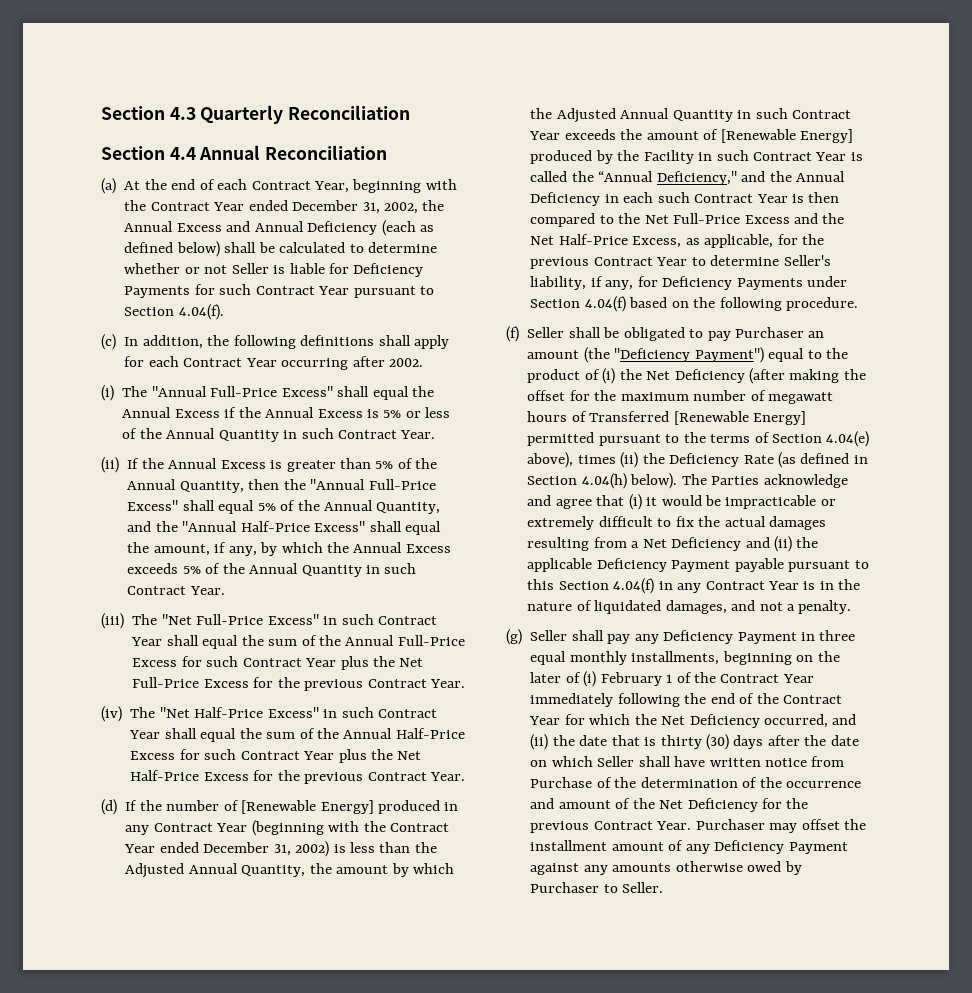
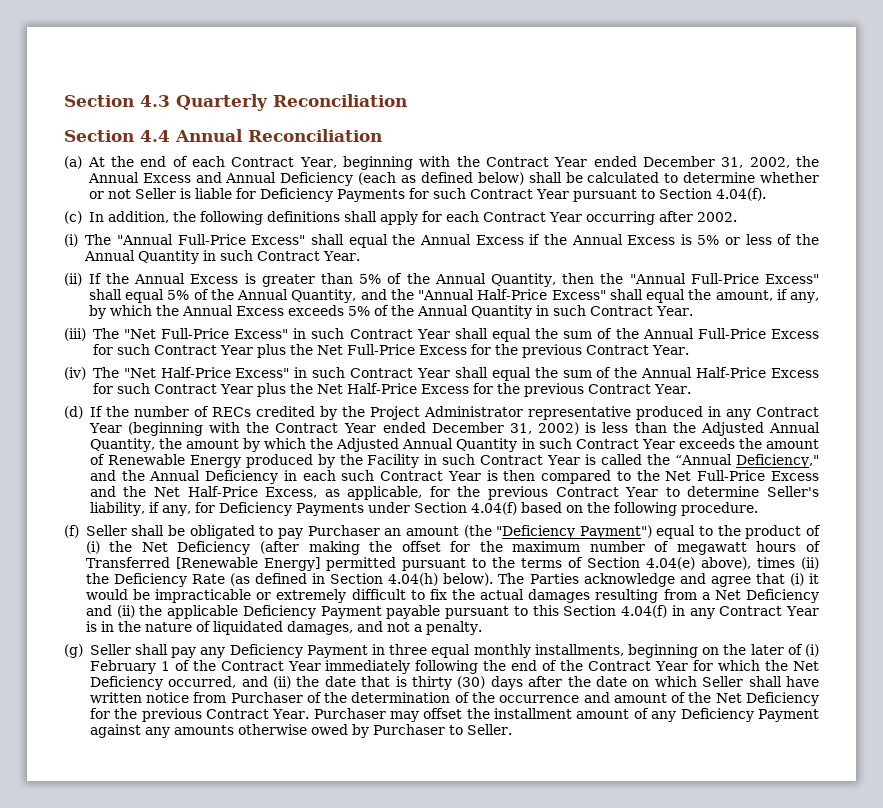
- (d) If the number of [Renewable Energy] produced in any Contract Year (beginning with the Contract Year ended December 31, 2002) is less than the Adjusted Annual Quantity, the amount by which the Adjusted Annual Quantity in such Contract Year exceeds the amount of [Renewable Energy] produced by the Facility in such Contract Year is called the “Annual Deficiency," and the Annual Deficiency in each such Contract Year is then compared to the Net Full-Price Excess and the Net Half-Price Excess, as applicable, for the previous Contract Year to determine Seller's liability, if any, for Deficiency Payments under Section 4.04(f) based on the following procedure.
+ (d) If the number of RECs credited by the Project Administrator representative produced in any Contract Year (beginning with the Contract Year ended December 31, 2002) is less than the Adjusted Annual Quantity, the amount by which the Adjusted Annual Quantity in such Contract Year exceeds the amount of Renewable Energy produced by the Facility in such Contract Year is called the “Annual Deficiency," and the Annual Deficiency in each such Contract Year is then compared to the Net Full-Price Excess and the Net Half-Price Excess, as applicable, for the previous Contract Year to determine Seller's liability, if any, for Deficiency Payments under Section 4.04(f) based on the following procedure.
- (g) Seller shall pay any Deficiency Payment in three equal monthly installments, beginning on the later of (i) February 1 of the Contract Year immediately following the end of the Contract Year for which the Net Deficiency occurred, and (ii) the date that is thirty (30) days after the date on which Seller shall have written notice from Purchase of the determination of the occurrence and amount of the Net Deficiency for the previous Contract Year.
+ (g) Seller shall pay any Deficiency Payment in three equal monthly installments, beginning on the later of (i) February 1 of the Contract Year immediately following the end of the Contract Year for which the Net Deficiency occurred, and (ii) the date that is thirty (30) days after the date on which Seller shall have written notice from Purchaser of the determination of the occurrence and amount of the Net Deficiency for the previous Contract Year.

